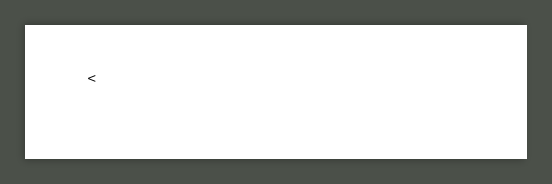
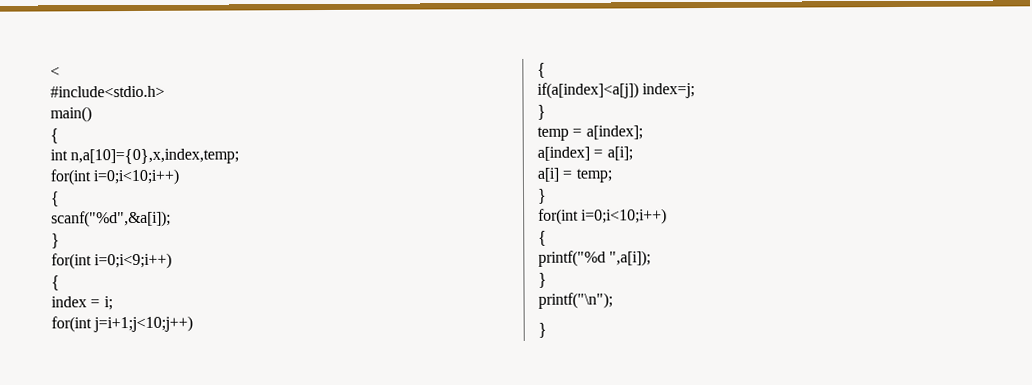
+ #include<stdio.h>
+ main()
+ {
+ int n,a[10]={0},x,index,temp;
+ for(int i=0;i<10;i++)
+ {
+ scanf("%d",&a[i]);
+ }
+ for(int i=0;i<9;i++)
+ {
+ index = i;
+ for(int j=i+1;j<10;j++)
+ {
+ if(a[index]<a[j]) index=j;
+ }
+ temp = a[index];
+ a[index] = a[i];
+ a[i] = temp;
+ }
+ for(int i=0;i<10;i++)
+ {
+ printf("%d ",a[i]);
+ }
+ printf("\n");
+ }

